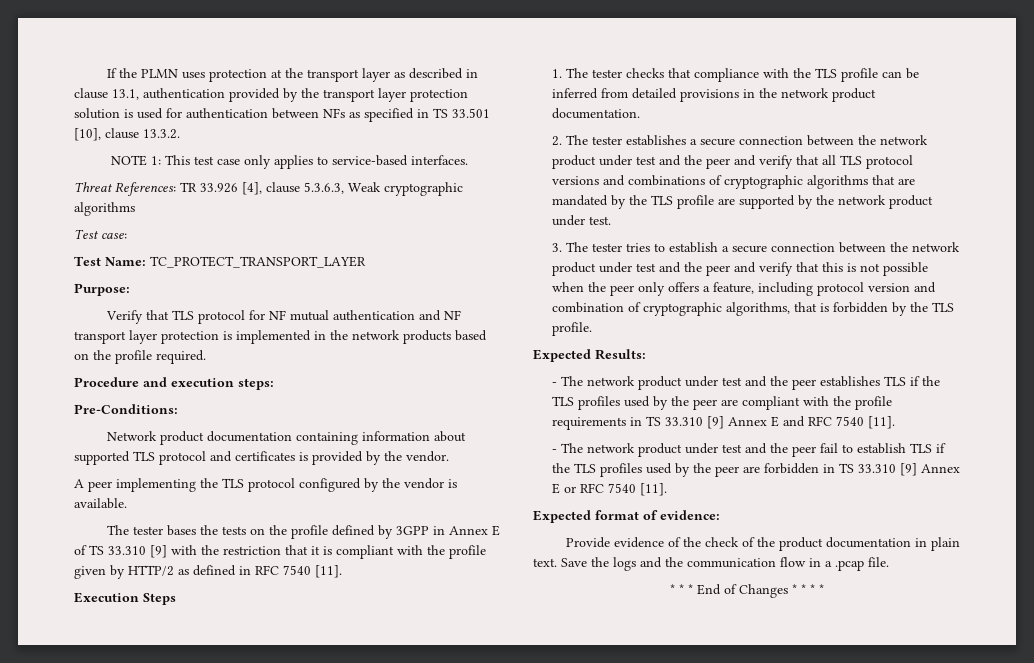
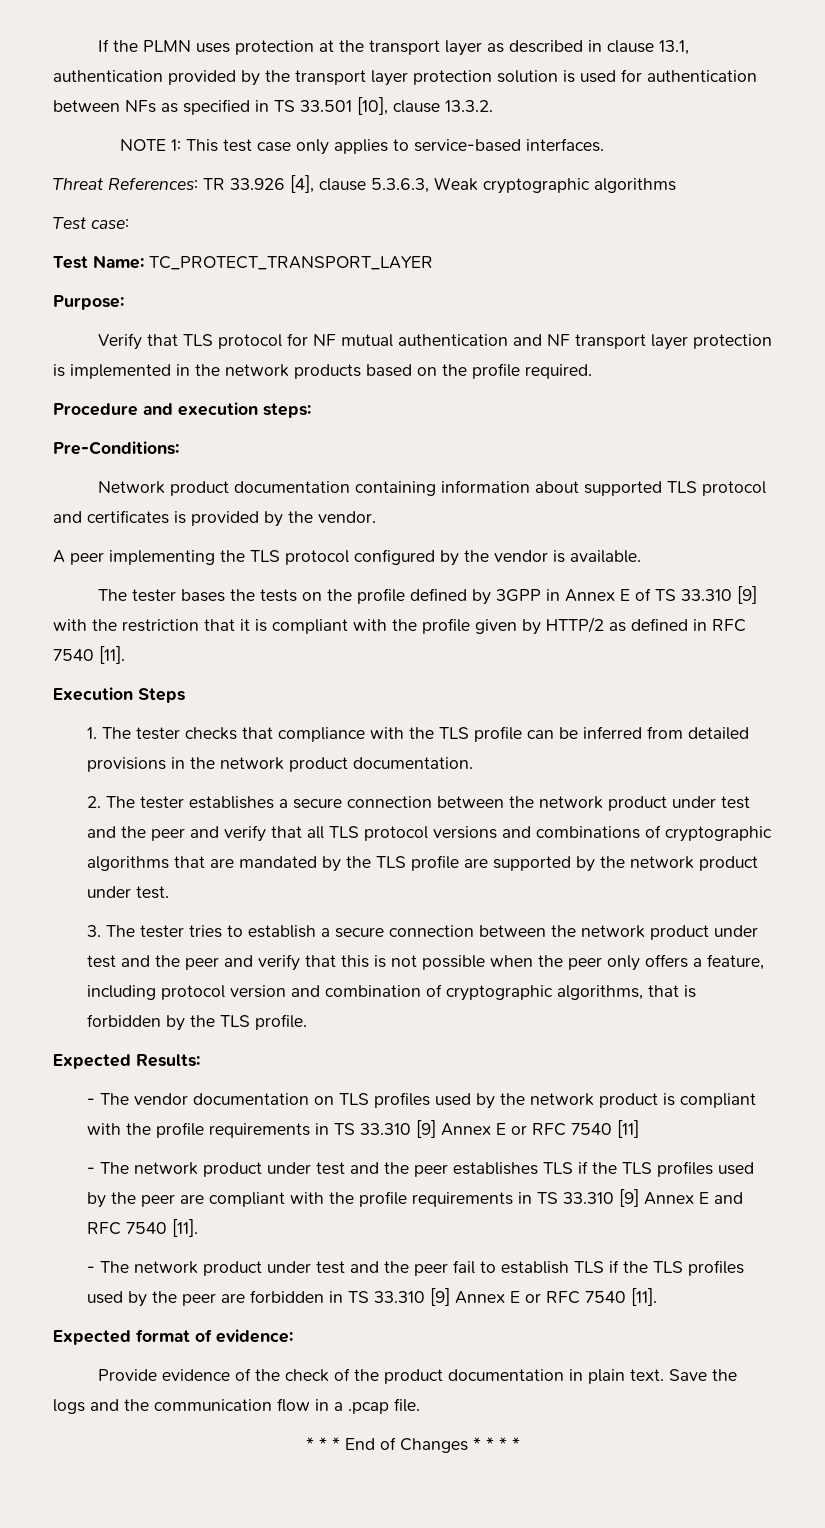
+ - The vendor documentation on TLS profiles used by the network product is compliant with the profile requirements in TS 33.310 [9] Annex E or RFC 7540 [11]

